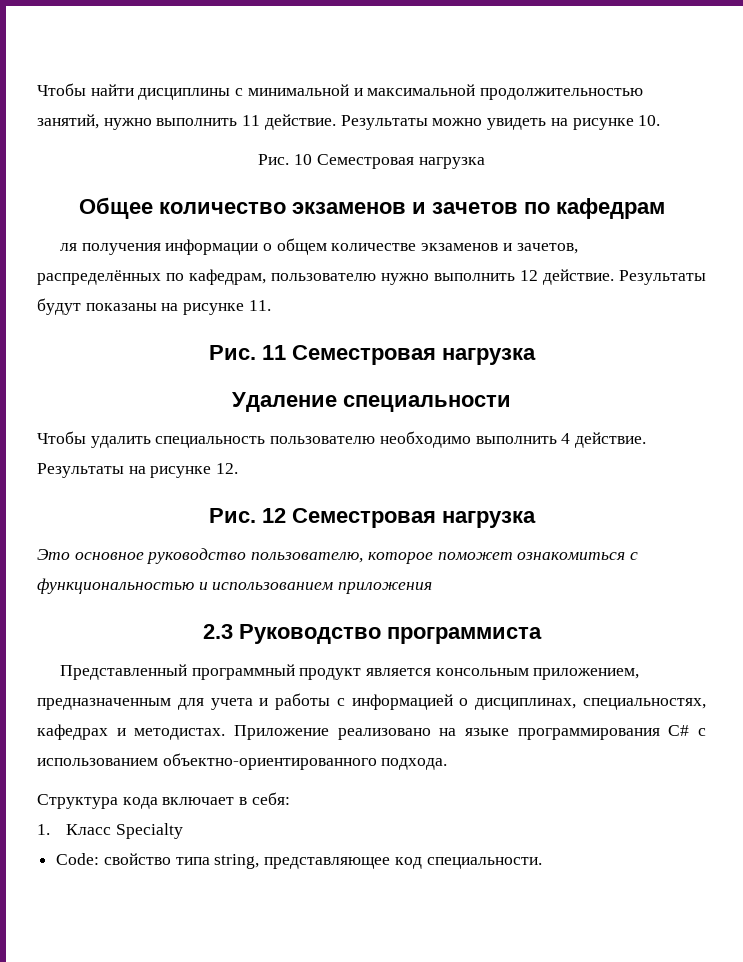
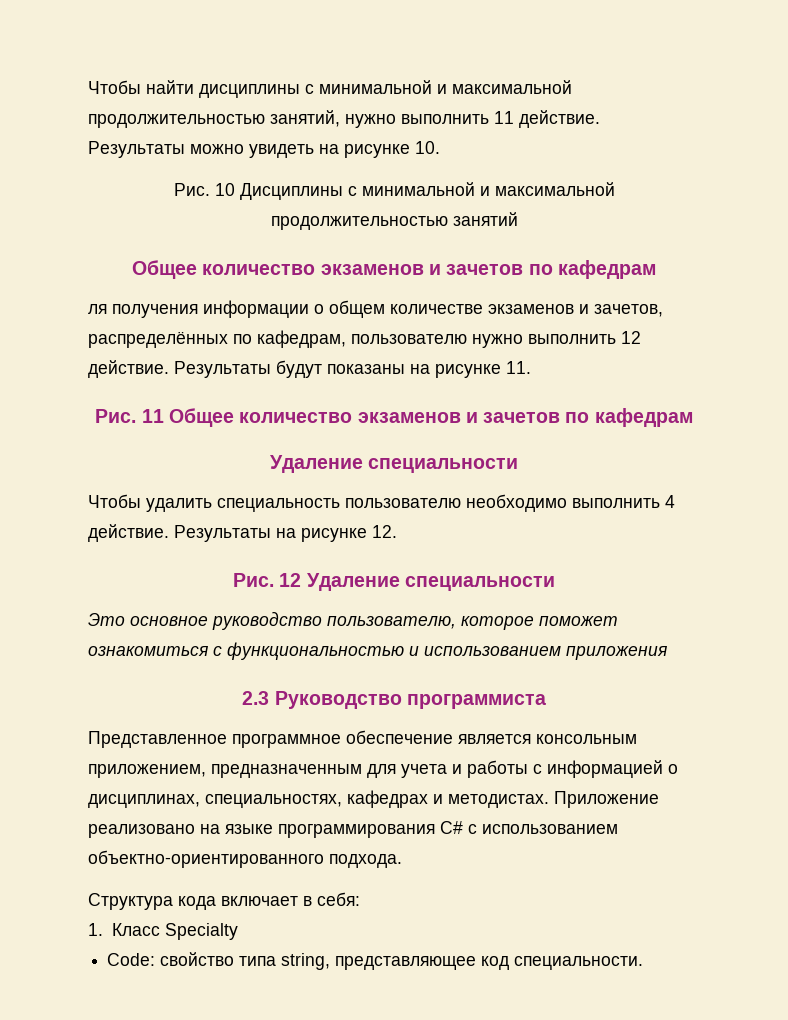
- Рис. 10 Семестровая нагрузка
+ Рис. 10 Дисциплины с минимальной и максимальной продолжительностью занятий
- Рис. 11 Семестровая нагрузка
+ Рис. 11 Общее количество экзаменов и зачетов по кафедрам
- Рис. 12 Семестровая нагрузка
+ Рис. 12 Удаление специальности
- Представленный программный продукт является консольным приложением, предназначенным для учета и работы с информацией о дисциплинах, специальностях, кафедрах и методистах.
+ Представленное программное обеспечение является консольным приложением, предназначенным для учета и работы с информацией о дисциплинах, специальностях, кафедрах и методистах.

